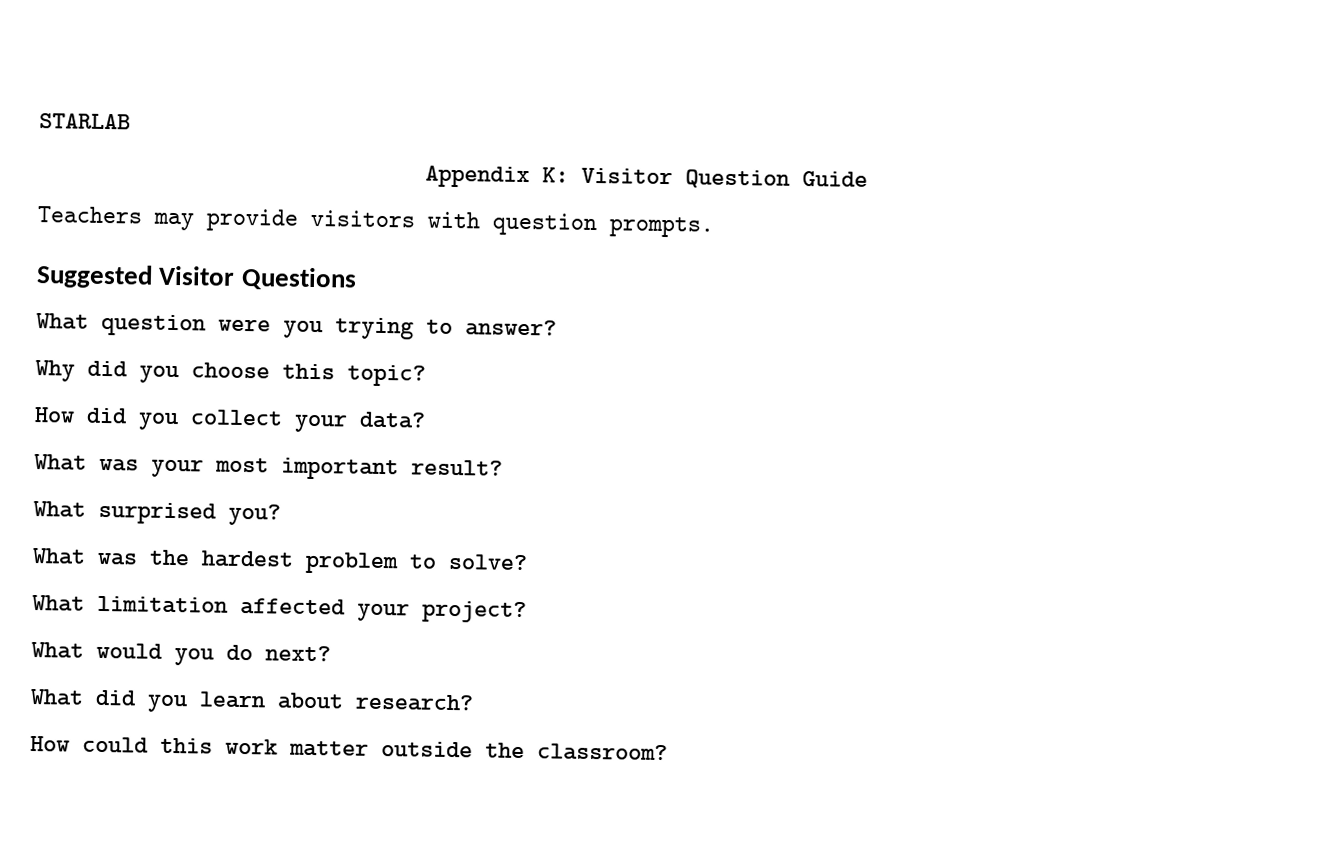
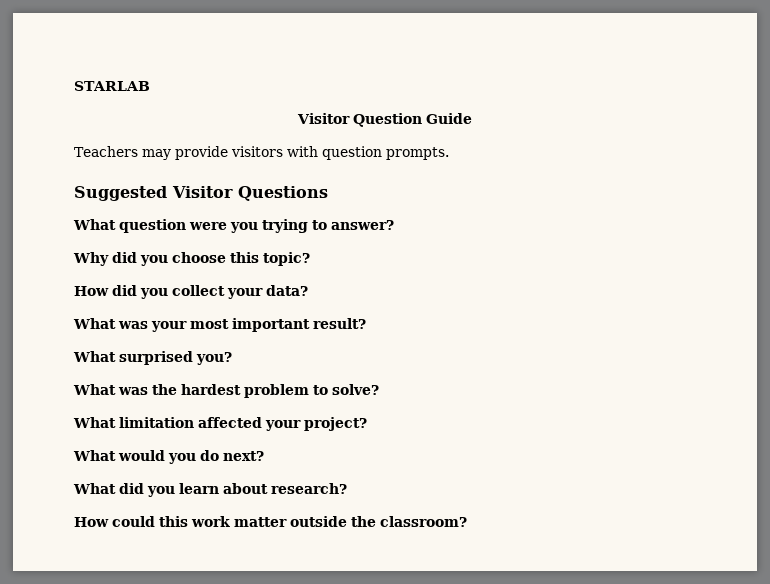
- Appendix K: Visitor Question Guide
+ Visitor Question Guide

